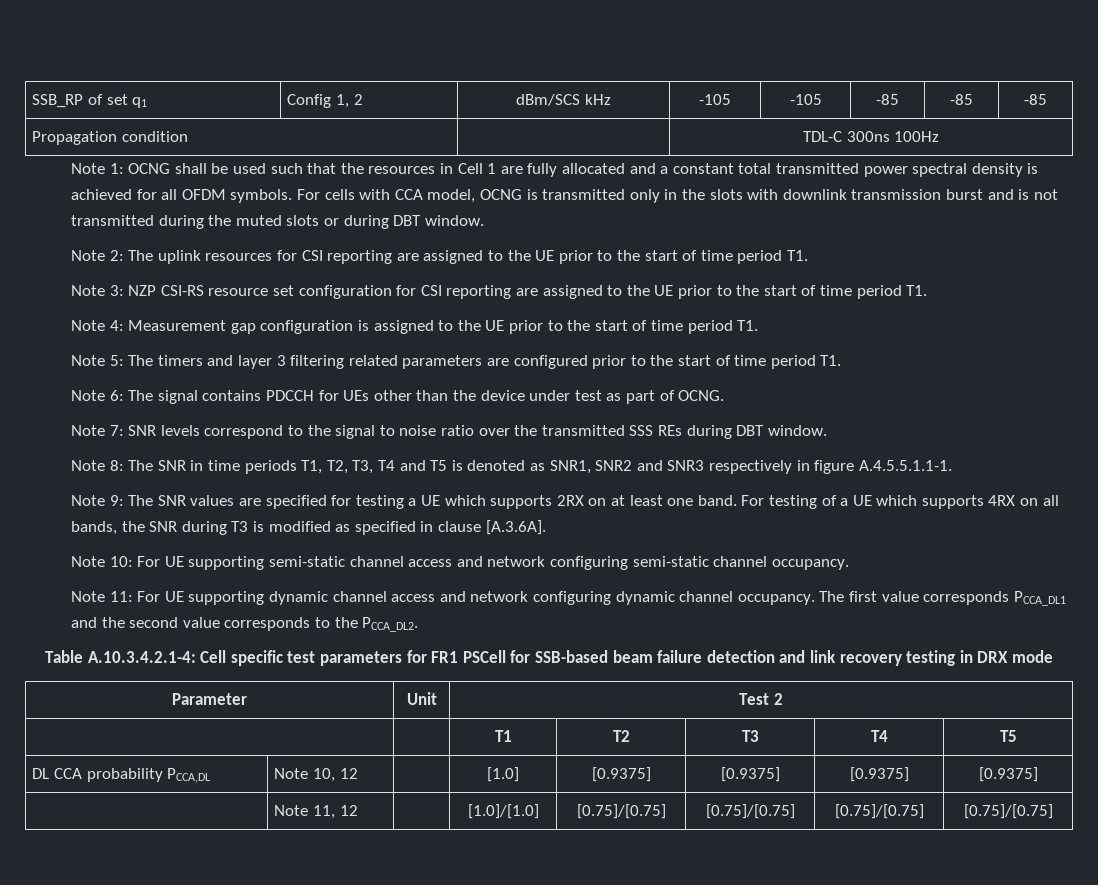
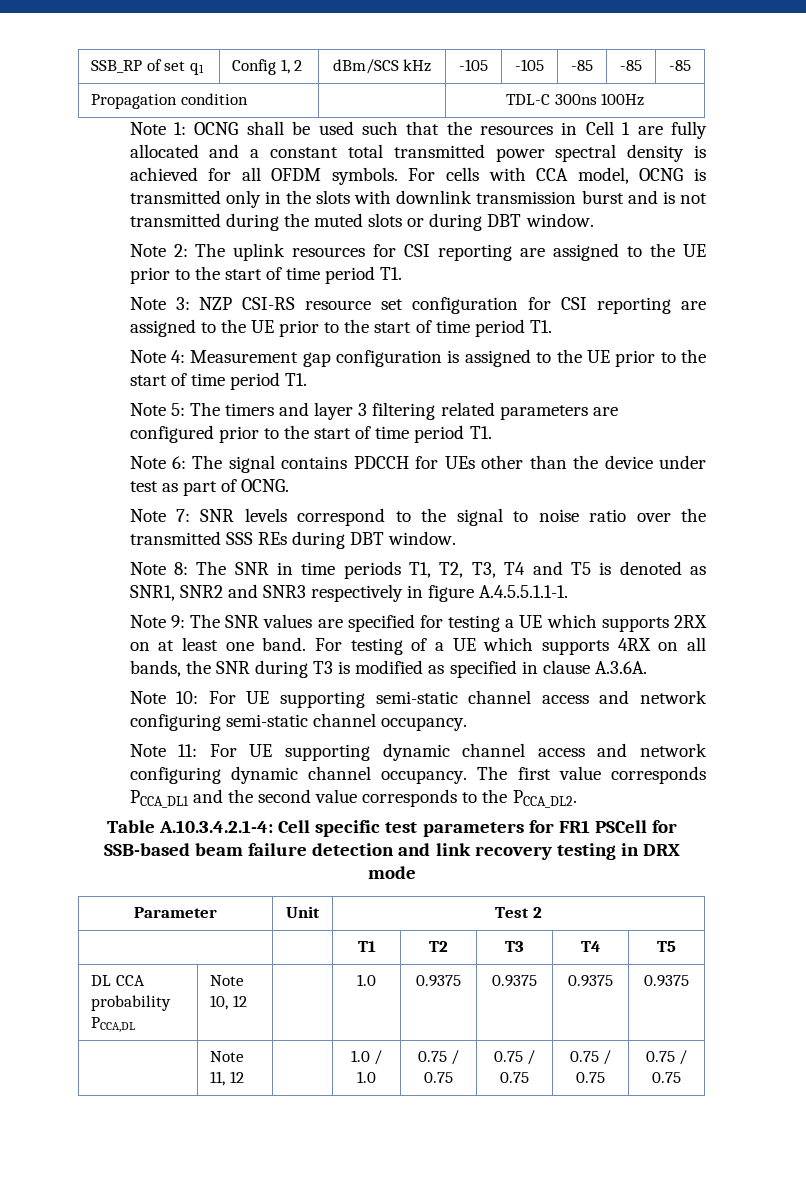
- For testing of a UE which supports 4RX on all bands, the SNR during T3 is modified as specified in clause [A.3.6A].
+ For testing of a UE which supports 4RX on all bands, the SNR during T3 is modified as specified in clause A.3.6A.
- DL CCA probability PCCA,DL | Note 10, 12 | | [1.0] | [0.9375] | [0.9375] | [0.9375] | [0.9375]
- | Note 11, 12 | | [1.0]/[1.0] | [0.75]/[0.75] | [0.75]/[0.75] | [0.75]/[0.75] | [0.75]/[0.75]
+ DL CCA probability PCCA,DL | Note 10, 12 | | 1.0 | 0.9375 | 0.9375 | 0.9375 | 0.9375
+ | Note 11, 12 | | 1.0 / 1.0 | 0.75 / 0.75 | 0.75 / 0.75 | 0.75 / 0.75 | 0.75 / 0.75

